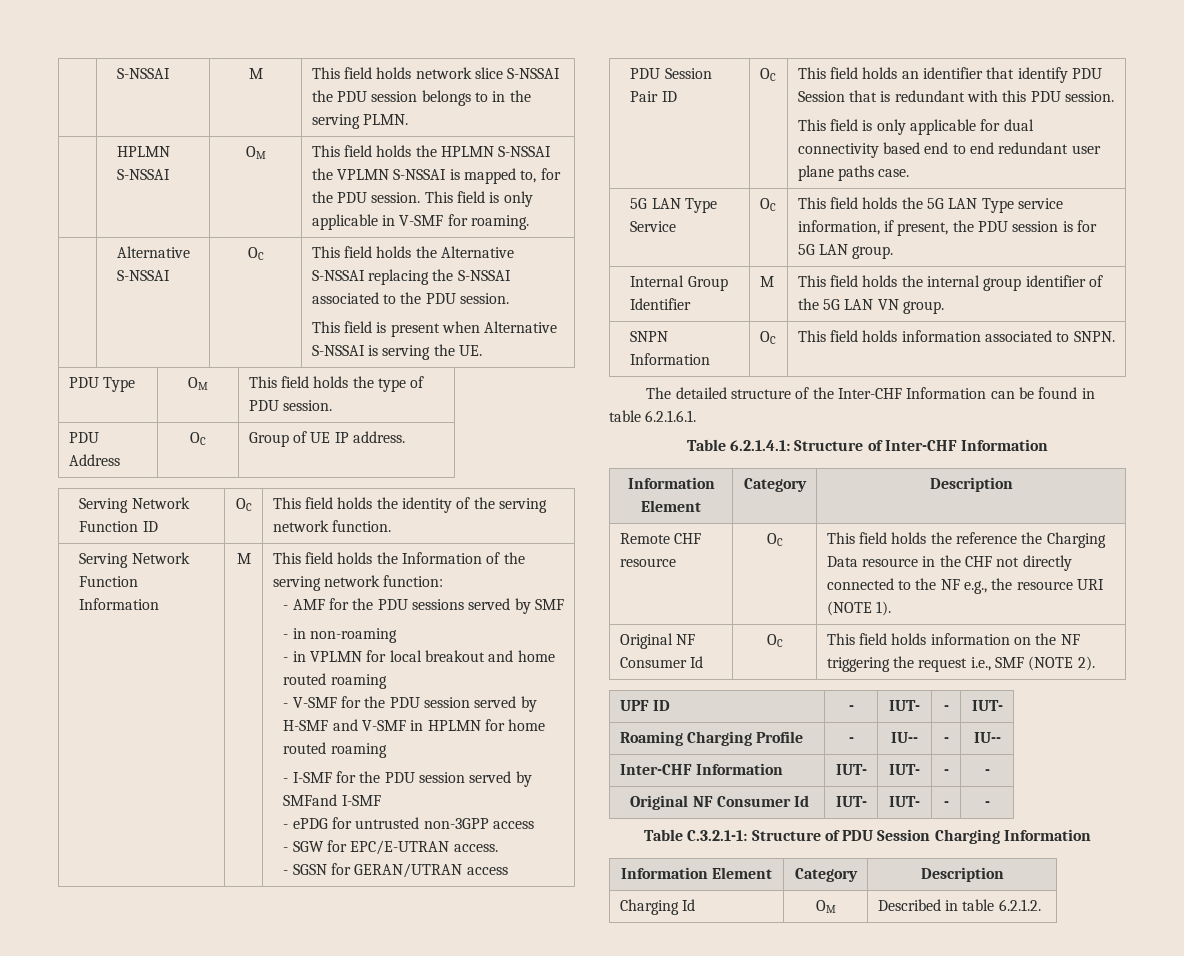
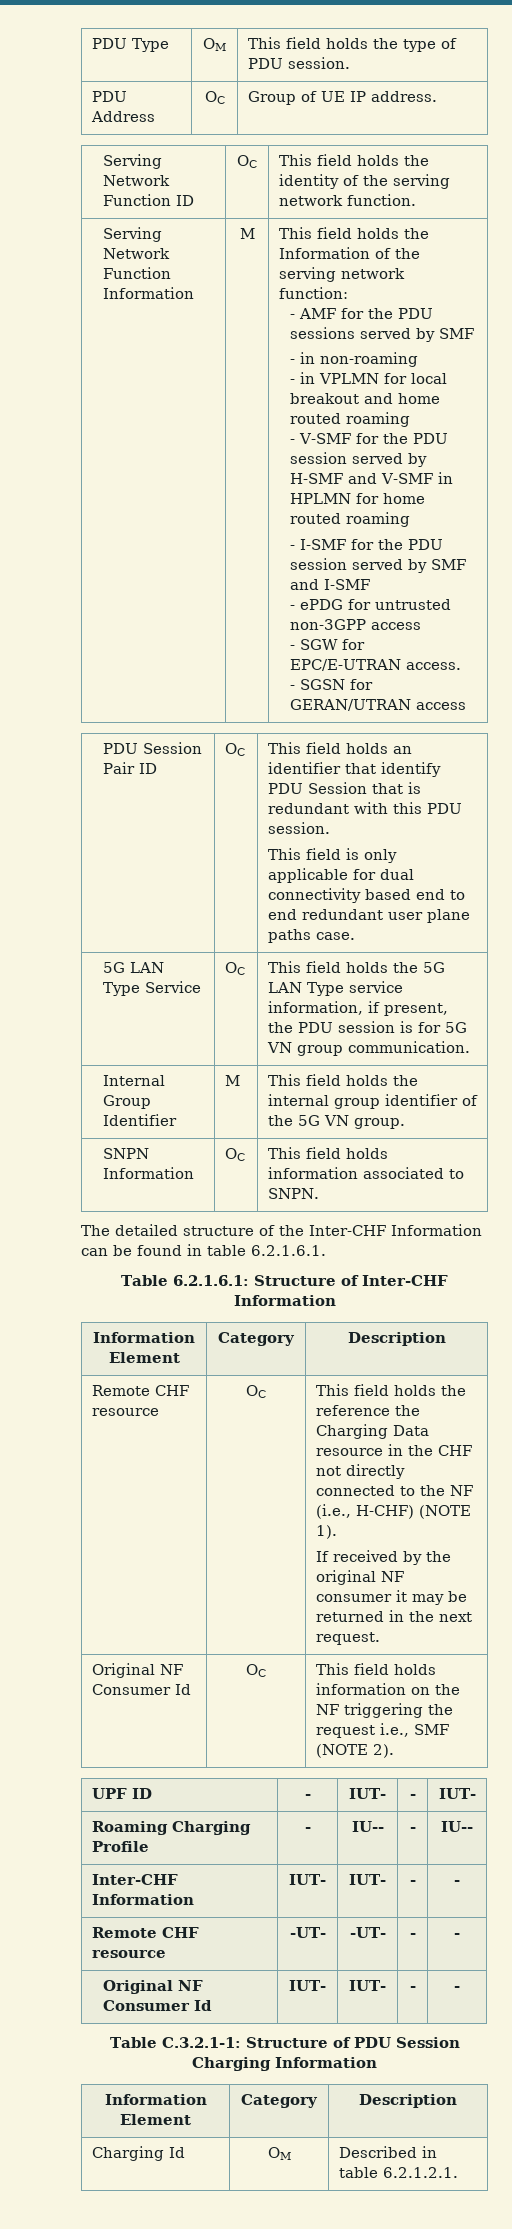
- | S-NSSAI | M | This field holds network slice S-NSSAI the PDU session belongs to in the serving PLMN.
- | HPLMN S-NSSAI | OM | This field holds the HPLMN S-NSSAI the VPLMN S-NSSAI is mapped to, for the PDU session. This field is only applicable in V-SMF for roaming.
- | Alternative S-NSSAI | OC | This field holds the Alternative S-NSSAI replacing the S-NSSAI associated to the PDU session.
- This field is present when Alternative S-NSSAI is serving the UE.
- - I-SMF for the PDU session served by SMFand I-SMF
+ - I-SMF for the PDU session served by SMF and I-SMF
- 5G LAN Type Service | OC | This field holds the 5G LAN Type service information, if present, the PDU session is for 5G LAN group.
+ 5G LAN Type Service | OC | This field holds the 5G LAN Type service information, if present, the PDU session is for 5G VN group communication.
- Internal Group Identifier | M | This field holds the internal group identifier of the 5G LAN VN group.
+ Internal Group Identifier | M | This field holds the internal group identifier of the 5G VN group.
- Table 6.2.1.4.1: Structure of Inter-CHF Information
+ Table 6.2.1.6.1: Structure of Inter-CHF Information
- This field holds the reference the Charging Data resource in the CHF not directly connected to the NF e.g., the resource URI (NOTE 1).
+ This field holds the reference the Charging Data resource in the CHF not directly connected to the NF (i.e., H-CHF) (NOTE 1).
+ If received by the original NF consumer it may be returned in the next request.
+ Remote CHF resource | -UT- | -UT- | - | -
- Charging Id | OM | Described in table 6.2.1.2.
+ Charging Id | OM | Described in table 6.2.1.2.1.

